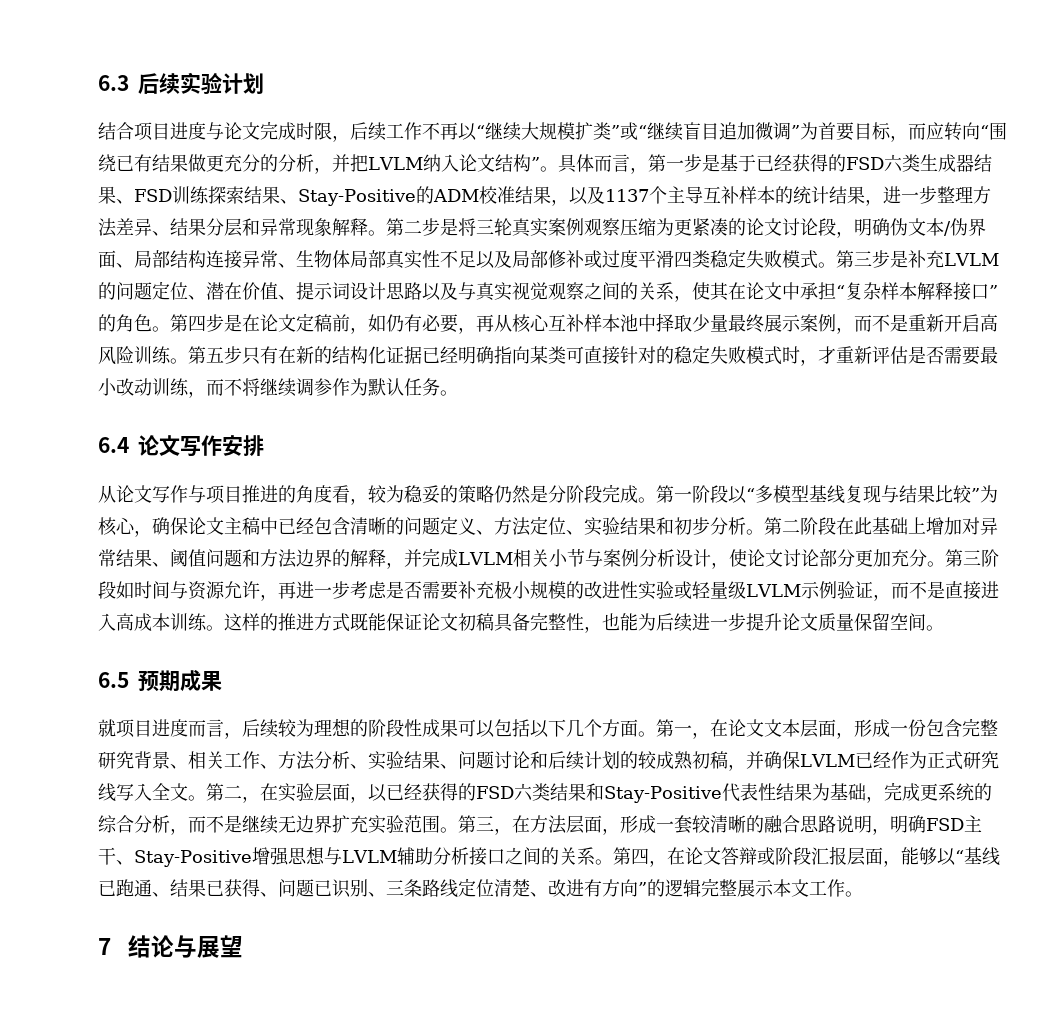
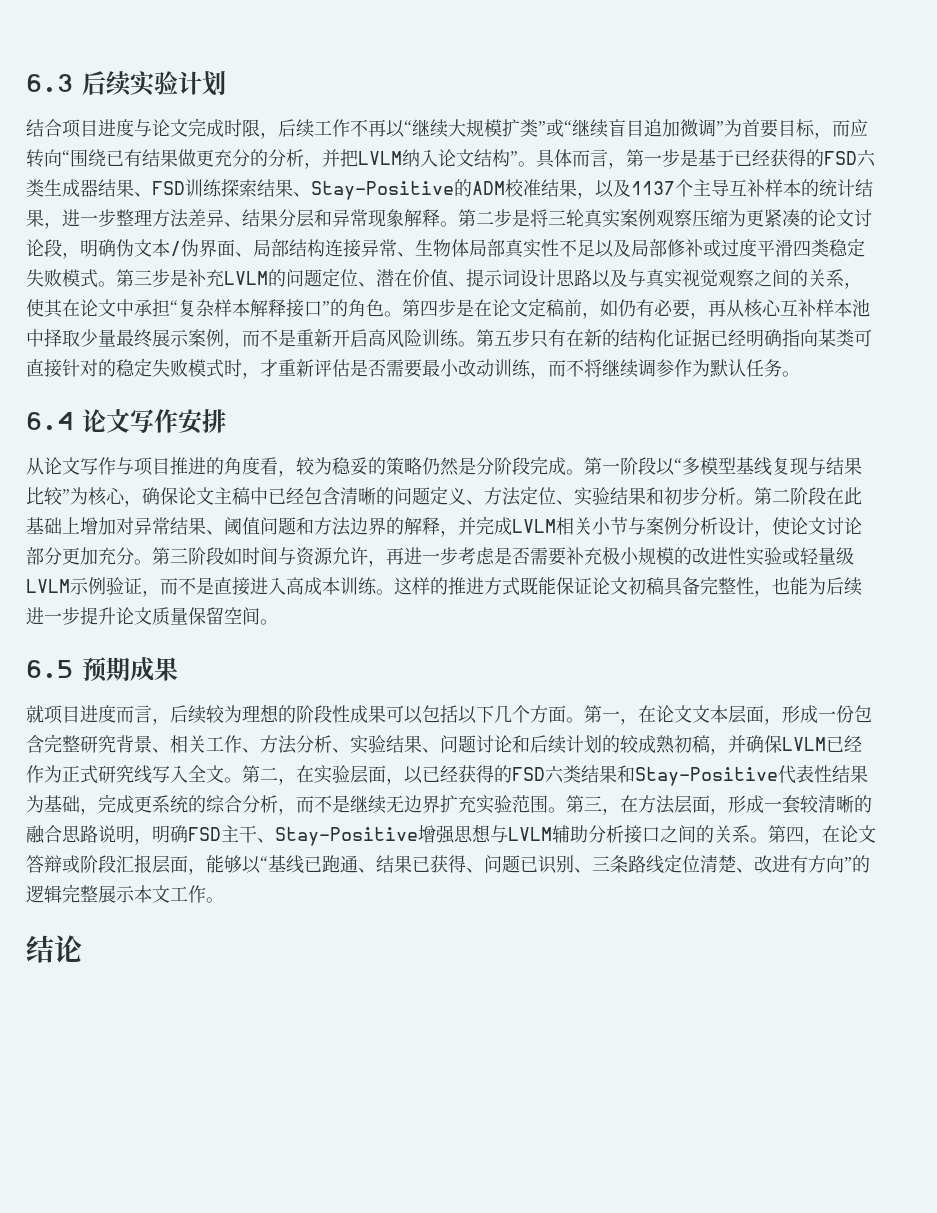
- 7结论与展望
+ 结论

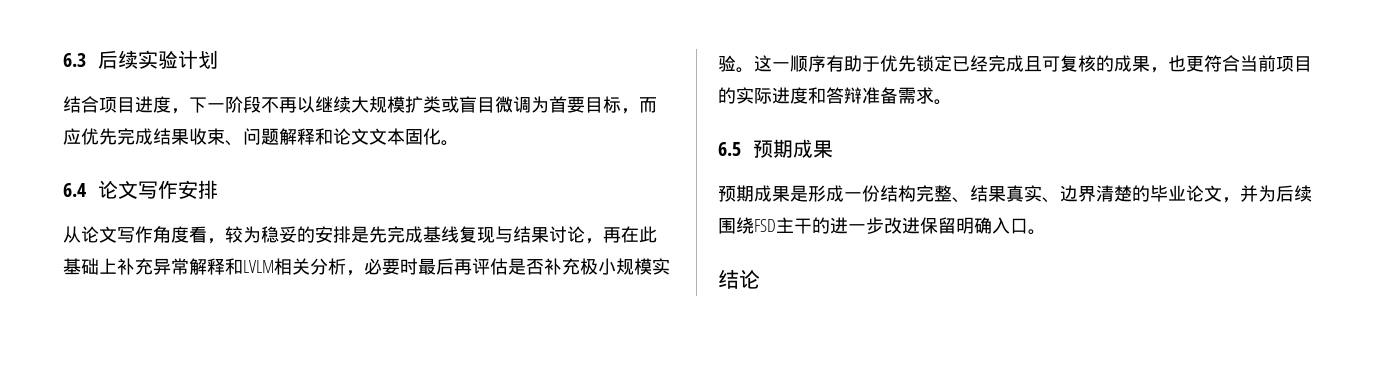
- 结合项目进度与论文完成时限，后续工作不再以“继续大规模扩类”或“继续盲目追加微调”为首要目标，而应转向“围绕已有结果做更充分的分析，并把LVLM纳入论文结构”。具体而言，第一步是基于已经获得的FSD六类生成器结果、FSD训练探索结果、Stay-Positive的ADM校准结果，以及1137个主导互补样本的统计结果，进一步整理方法差异、结果分层和异常现象解释。第二步是将三轮真实案例观察压缩为更紧凑的论文讨论段，明确伪文本/伪界面、局部结构连接异常、生物体局部真实性不足以及局部修补或过度平滑四类稳定失败模式。第三步是补充LVLM的问题定位、潜在价值、提示词设计思路以及与真实视觉观察之间的关系，使其在论文中承担“复杂样本解释接口”的角色。第四步是在论文定稿前，如仍有必要，再从核心互补样本池中择取少量最终展示案例，而不是重新开启高风险训练。第五步只有在新的结构化证据已经明确指向某类可直接针对的稳定失败模式时，才重新评估是否需要最小改动训练，而不将继续调参作为默认任务。
+ 结合项目进度，下一阶段不再以继续大规模扩类或盲目微调为首要目标，而应优先完成结果收束、问题解释和论文文本固化。
- 从论文写作与项目推进的角度看，较为稳妥的策略仍然是分阶段完成。第一阶段以“多模型基线复现与结果比较”为核心，确保论文主稿中已经包含清晰的问题定义、方法定位、实验结果和初步分析。第二阶段在此基础上增加对异常结果、阈值问题和方法边界的解释，并完成LVLM相关小节与案例分析设计，使论文讨论部分更加充分。第三阶段如时间与资源允许，再进一步考虑是否需要补充极小规模的改进性实验或轻量级LVLM示例验证，而不是直接进入高成本训练。这样的推进方式既能保证论文初稿具备完整性，也能为后续进一步提升论文质量保留空间。
+ 从论文写作角度看，较为稳妥的安排是先完成基线复现与结果讨论，再在此基础上补充异常解释和LVLM相关分析，必要时最后再评估是否补充极小规模实验。这一顺序有助于优先锁定已经完成且可复核的成果，也更符合当前项目的实际进度和答辩准备需求。
  6.5预期成果
- 就项目进度而言，后续较为理想的阶段性成果可以包括以下几个方面。第一，在论文文本层面，形成一份包含完整研究背景、相关工作、方法分析、实验结果、问题讨论和后续计划的较成熟初稿，并确保LVLM已经作为正式研究线写入全文。第二，在实验层面，以已经获得的FSD六类结果和Stay-Positive代表性结果为基础，完成更系统的综合分析，而不是继续无边界扩充实验范围。第三，在方法层面，形成一套较清晰的融合思路说明，明确FSD主干、Stay-Positive增强思想与LVLM辅助分析接口之间的关系。第四，在论文答辩或阶段汇报层面，能够以“基线已跑通、结果已获得、问题已识别、三条路线定位清楚、改进有方向”的逻辑完整展示本文工作。
+ 预期成果是形成一份结构完整、结果真实、边界清楚的毕业论文，并为后续围绕FSD主干的进一步改进保留明确入口。

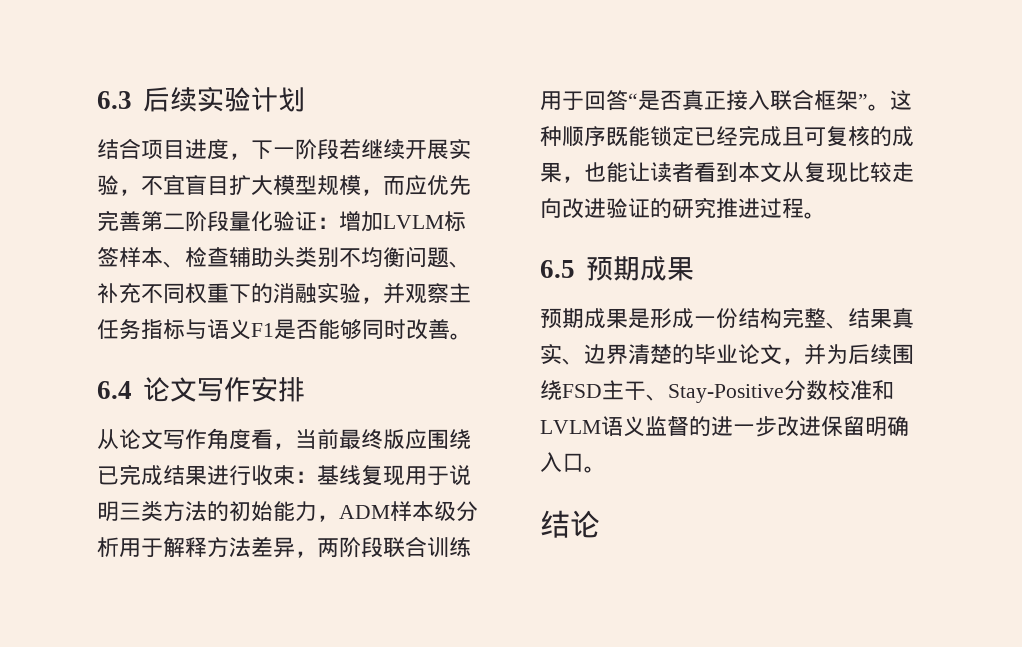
- 结合项目进度，下一阶段不再以继续大规模扩类或盲目微调为首要目标，而应优先完成结果收束、问题解释和论文文本固化。
+ 结合项目进度，下一阶段若继续开展实验，不宜盲目扩大模型规模，而应优先完善第二阶段量化验证：增加LVLM标签样本、检查辅助头类别不均衡问题、补充不同权重下的消融实验，并观察主任务指标与语义F1是否能够同时改善。
- 从论文写作角度看，较为稳妥的安排是先完成基线复现与结果讨论，再在此基础上补充异常解释和LVLM相关分析，必要时最后再评估是否补充极小规模实验。这一顺序有助于优先锁定已经完成且可复核的成果，也更符合当前项目的实际进度和答辩准备需求。
+ 从论文写作角度看，当前最终版应围绕已完成结果进行收束：基线复现用于说明三类方法的初始能力，ADM样本级分析用于解释方法差异，两阶段联合训练用于回答“是否真正接入联合框架”。这种顺序既能锁定已经完成且可复核的成果，也能让读者看到本文从复现比较走向改进验证的研究推进过程。
- 预期成果是形成一份结构完整、结果真实、边界清楚的毕业论文，并为后续围绕FSD主干的进一步改进保留明确入口。
+ 预期成果是形成一份结构完整、结果真实、边界清楚的毕业论文，并为后续围绕FSD主干、Stay-Positive分数校准和LVLM语义监督的进一步改进保留明确入口。

